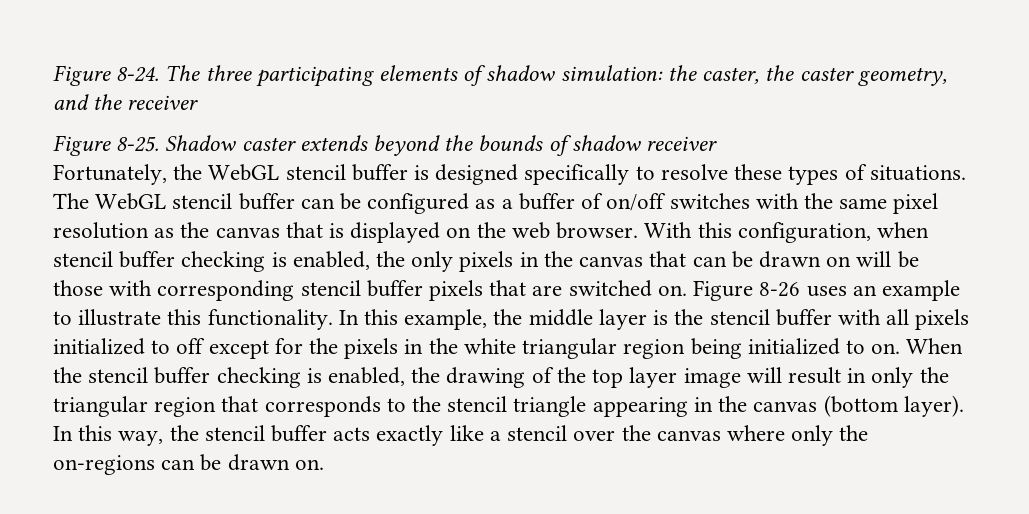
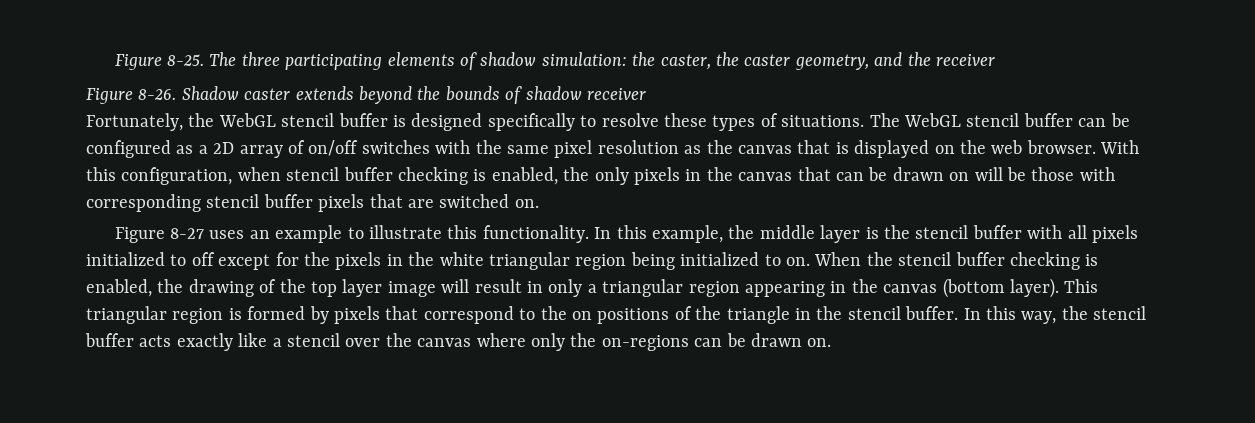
- Figure 8-24.
+ Figure 8-25.
- Figure 8-25.
+ Figure 8-26.
- The WebGL stencil buffer can be configured as a buffer of on/off switches with the same pixel resolution as the canvas that is displayed on the web browser.
+ The WebGL stencil buffer can be configured as a 2D array of on/off switches with the same pixel resolution as the canvas that is displayed on the web browser.
- With this configuration, when stencil buffer checking is enabled, the only pixels in the canvas that can be drawn on will be those with corresponding stencil buffer pixels that are switched on. Figure 8-26 uses an example to illustrate this functionality.
+ With this configuration, when stencil buffer checking is enabled, the only pixels in the canvas that can be drawn on will be those with corresponding stencil buffer pixels that are switched on.
+ Figure 8-27 uses an example to illustrate this functionality.
- When the stencil buffer checking is enabled, the drawing of the top layer image will result in only the triangular region that corresponds to the stencil triangle appearing in the canvas (bottom layer).
+ When the stencil buffer checking is enabled, the drawing of the top layer image will result in only a triangular region appearing in the canvas (bottom layer).
+ This triangular region is formed by pixels that correspond to the on positions of the triangle in the stencil buffer.

